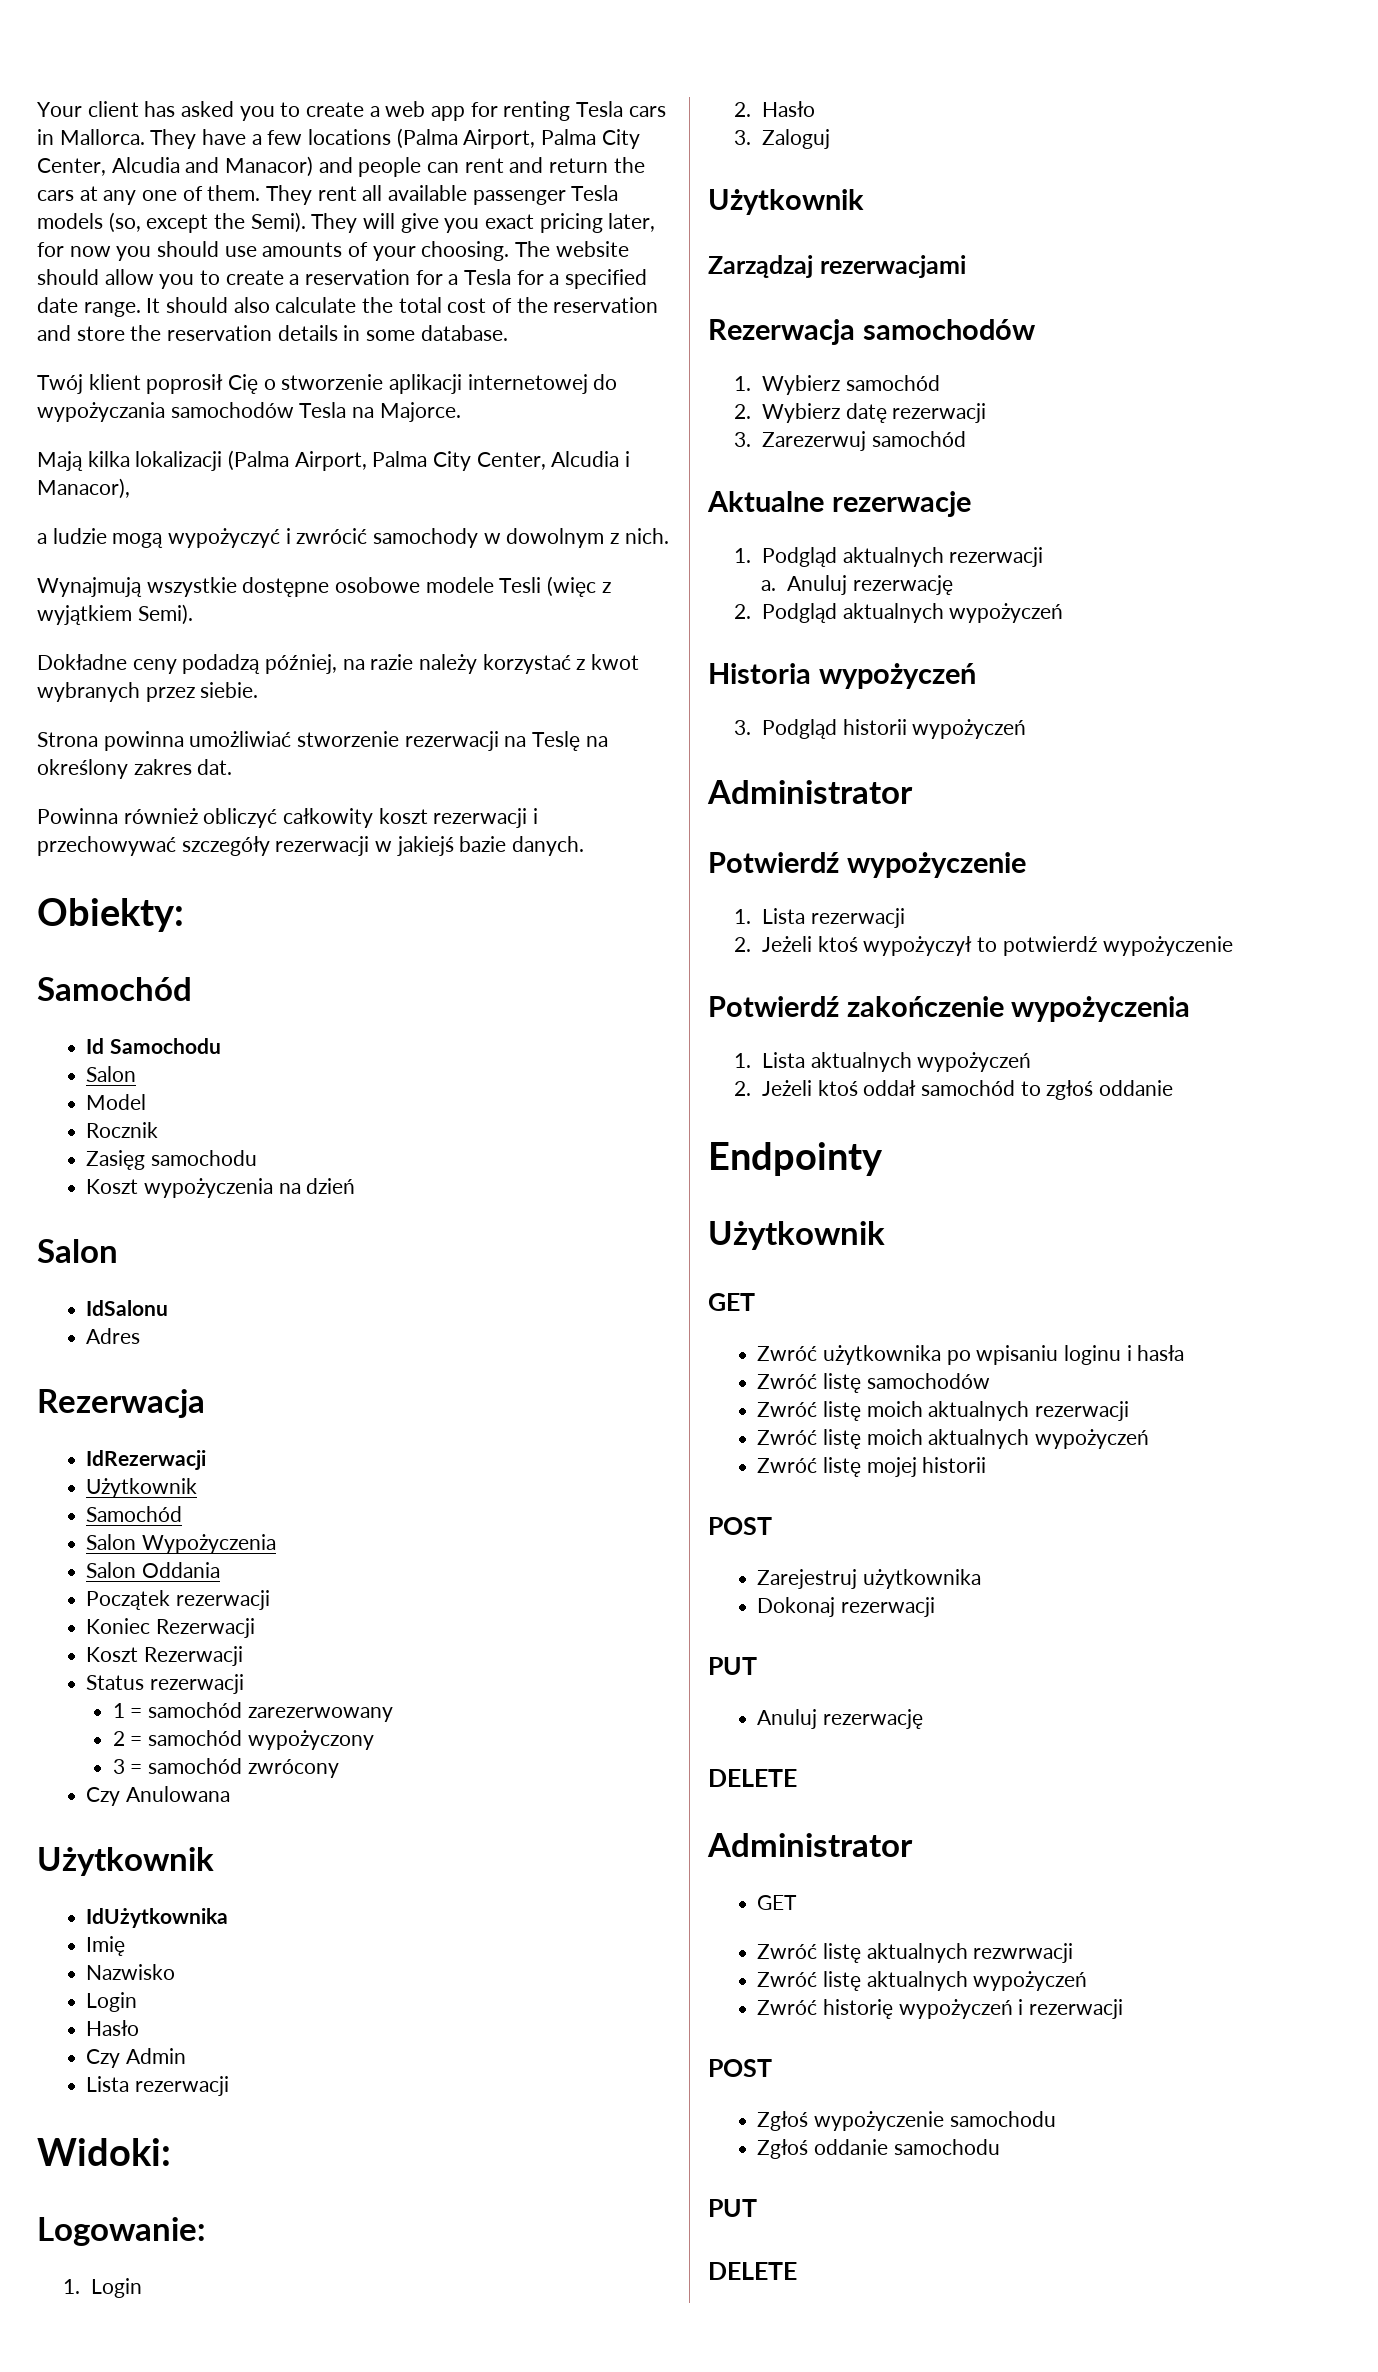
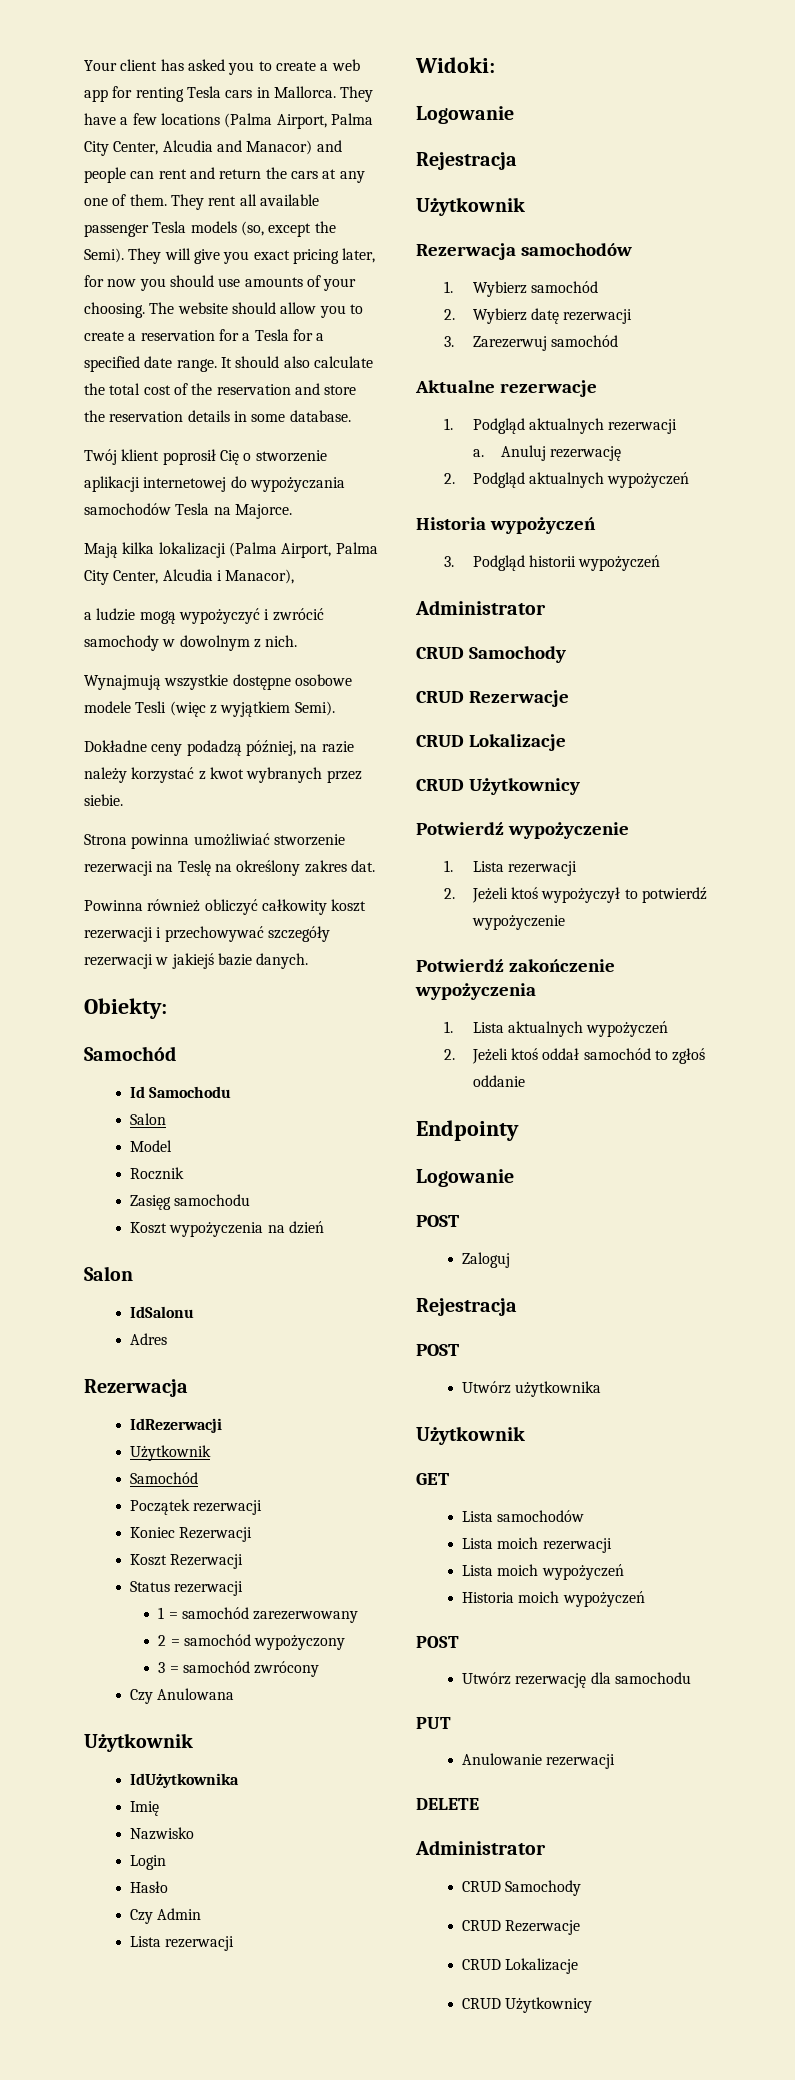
- Salon Wypożyczenia
- Salon Oddania
  Widoki:
- Logowanie:
- 1. Login
- 2. Hasło
- 3. Zaloguj
+ Logowanie
+ Rejestracja
  Użytkownik
- Zarządzaj rezerwacjami
  3. Podgląd historii wypożyczeń
  Administrator
+ CRUD Samochody
+ CRUD Rezerwacje
+ CRUD Lokalizacje
+ CRUD Użytkownicy
  Endpointy
+ Logowanie
+ POST
+ Zaloguj
+ Rejestracja
+ POST
+ Utwórz użytkownika
  Użytkownik
  GET
- Zwróć użytkownika po wpisaniu loginu i hasła
- Zwróć listę samochodów
- Zwróć listę moich aktualnych rezerwacji
- Zwróć listę moich aktualnych wypożyczeń
- Zwróć listę mojej historii
+ Lista samochodów
+ Lista moich rezerwacji
+ Lista moich wypożyczeń
+ Historia moich wypożyczeń
  POST
- Zarejestruj użytkownika
- Dokonaj rezerwacji
+ Utwórz rezerwację dla samochodu
  PUT
- Anuluj rezerwację
+ Anulowanie rezerwacji
  DELETE
  Administrator
- GET
- Zwróć listę aktualnych rezwrwacji
- Zwróć listę aktualnych wypożyczeń
- Zwróć historię wypożyczeń i rezerwacji
- POST
- Zgłoś wypożyczenie samochodu
- Zgłoś oddanie samochodu
- PUT
- DELETE
+ CRUD Samochody
+ CRUD Rezerwacje
+ CRUD Lokalizacje
+ CRUD Użytkownicy

